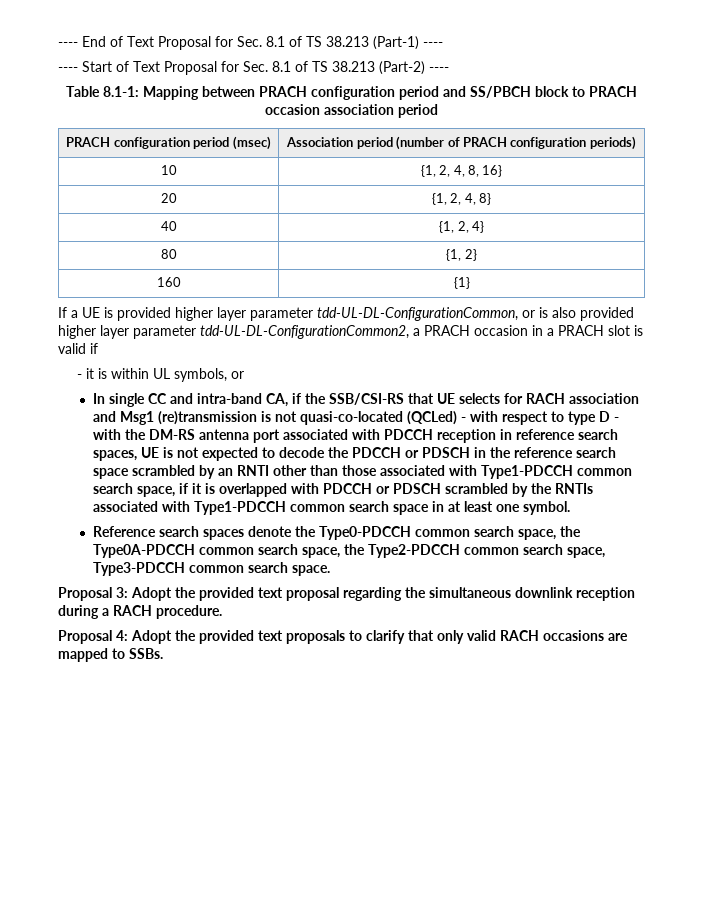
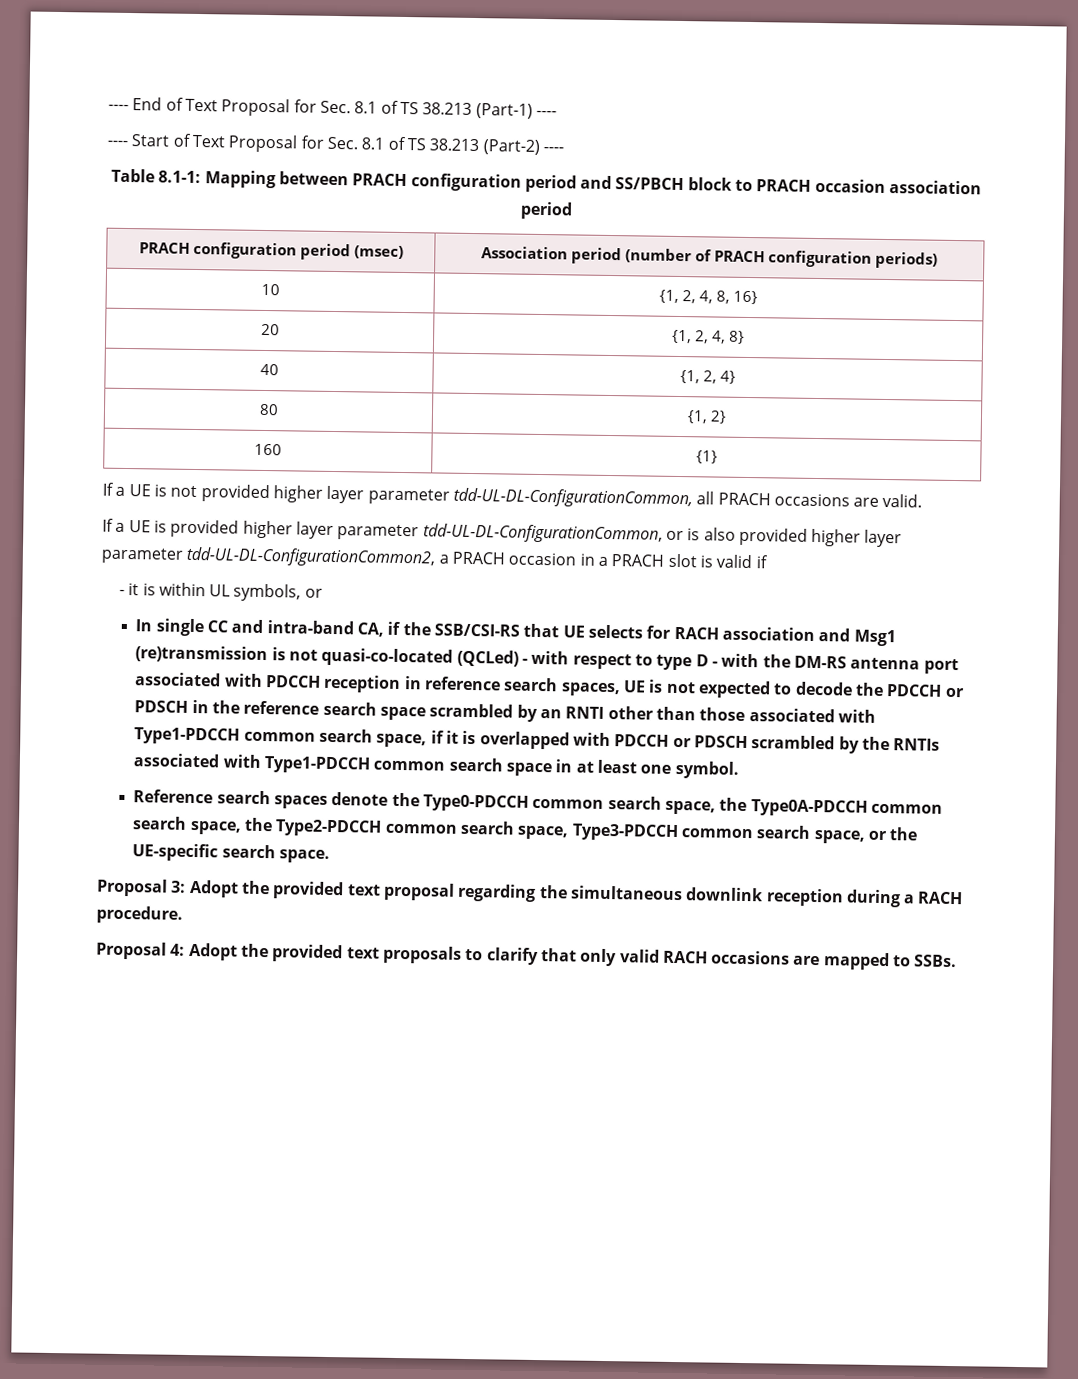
+ If a UE is not provided higher layer parameter tdd-UL-DL-ConfigurationCommon, all PRACH occasions are valid.
- Reference search spaces denote the Type0-PDCCH common search space, the Type0A-PDCCH common search space, the Type2-PDCCH common search space, Type3-PDCCH common search space.
+ Reference search spaces denote the Type0-PDCCH common search space, the Type0A-PDCCH common search space, the Type2-PDCCH common search space, Type3-PDCCH common search space, or the UE-specific search space.

